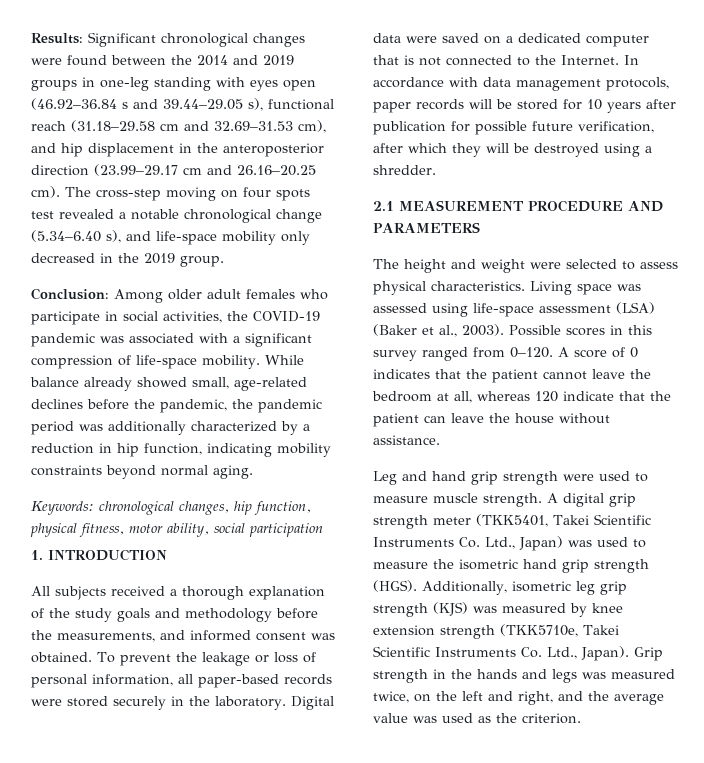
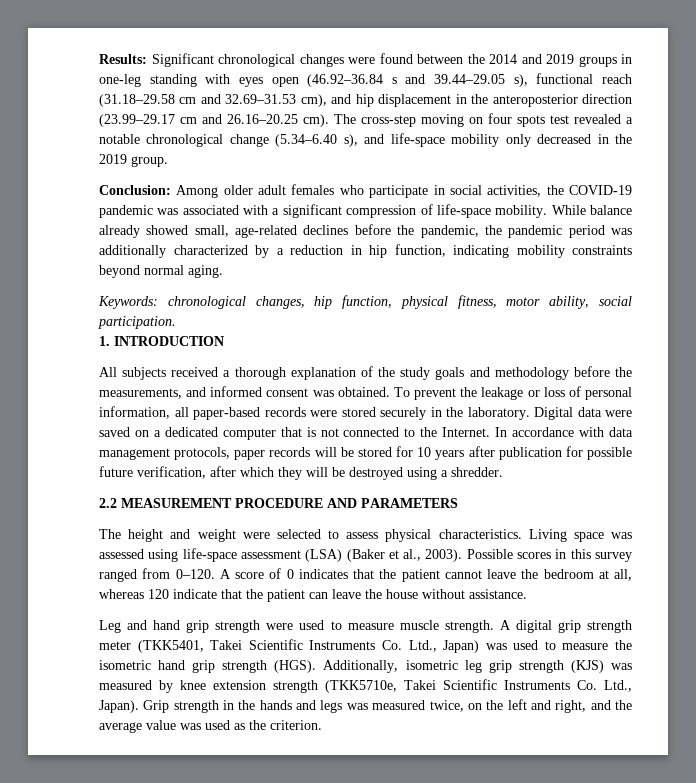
- Keywords: chronological changes, hip function, physical fitness, motor ability, social participation
+ Keywords: chronological changes, hip function, physical fitness, motor ability, social participation.
- 2.1 MEASUREMENT PROCEDURE AND PARAMETERS
+ 2.2 MEASUREMENT PROCEDURE AND PARAMETERS

